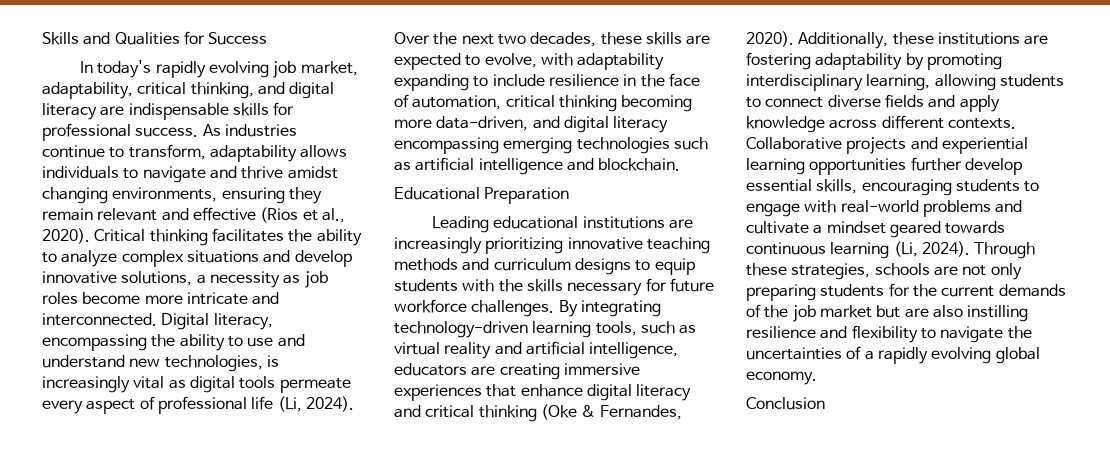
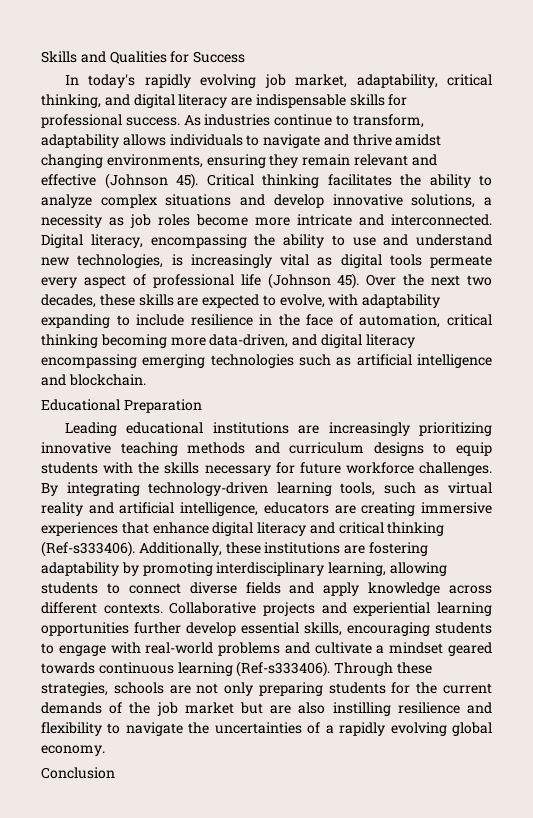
- As industries continue to transform, adaptability allows individuals to navigate and thrive amidst changing environments, ensuring they remain relevant and effective (Rios et al., 2020).
+ As industries continue to transform, adaptability allows individuals to navigate and thrive amidst changing environments, ensuring they remain relevant and effective (Johnson 45).
- Digital literacy, encompassing the ability to use and understand new technologies, is increasingly vital as digital tools permeate every aspect of professional life (Li, 2024).
+ Digital literacy, encompassing the ability to use and understand new technologies, is increasingly vital as digital tools permeate every aspect of professional life (Johnson 45).
- By integrating technology-driven learning tools, such as virtual reality and artificial intelligence, educators are creating immersive experiences that enhance digital literacy and critical thinking (Oke & Fernandes, 2020).
+ By integrating technology-driven learning tools, such as virtual reality and artificial intelligence, educators are creating immersive experiences that enhance digital literacy and critical thinking (Ref-s333406).
- Collaborative projects and experiential learning opportunities further develop essential skills, encouraging students to engage with real-world problems and cultivate a mindset geared towards continuous learning (Li, 2024).
+ Collaborative projects and experiential learning opportunities further develop essential skills, encouraging students to engage with real-world problems and cultivate a mindset geared towards continuous learning (Ref-s333406).

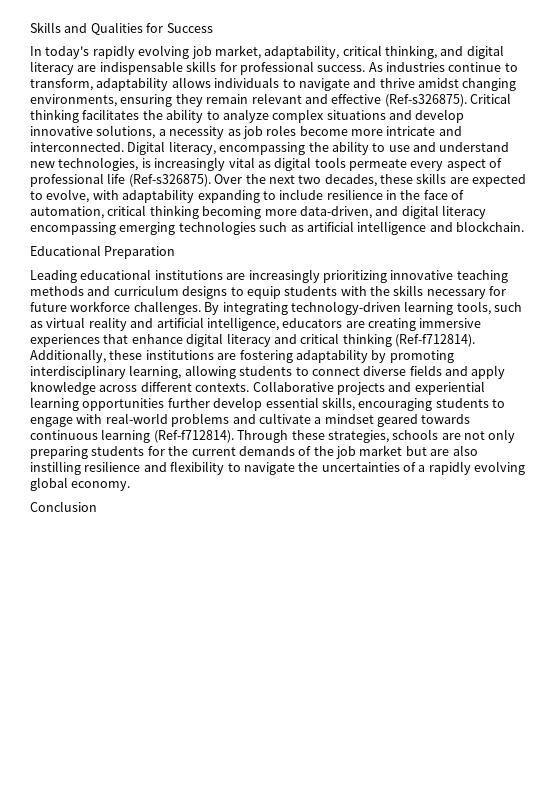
- As industries continue to transform, adaptability allows individuals to navigate and thrive amidst changing environments, ensuring they remain relevant and effective (Johnson 45).
+ As industries continue to transform, adaptability allows individuals to navigate and thrive amidst changing environments, ensuring they remain relevant and effective (Ref-s326875).
- Digital literacy, encompassing the ability to use and understand new technologies, is increasingly vital as digital tools permeate every aspect of professional life (Johnson 45).
+ Digital literacy, encompassing the ability to use and understand new technologies, is increasingly vital as digital tools permeate every aspect of professional life (Ref-s326875).
- By integrating technology-driven learning tools, such as virtual reality and artificial intelligence, educators are creating immersive experiences that enhance digital literacy and critical thinking (Ref-s333406).
+ By integrating technology-driven learning tools, such as virtual reality and artificial intelligence, educators are creating immersive experiences that enhance digital literacy and critical thinking (Ref-f712814).
- Collaborative projects and experiential learning opportunities further develop essential skills, encouraging students to engage with real-world problems and cultivate a mindset geared towards continuous learning (Ref-s333406).
+ Collaborative projects and experiential learning opportunities further develop essential skills, encouraging students to engage with real-world problems and cultivate a mindset geared towards continuous learning (Ref-f712814).

